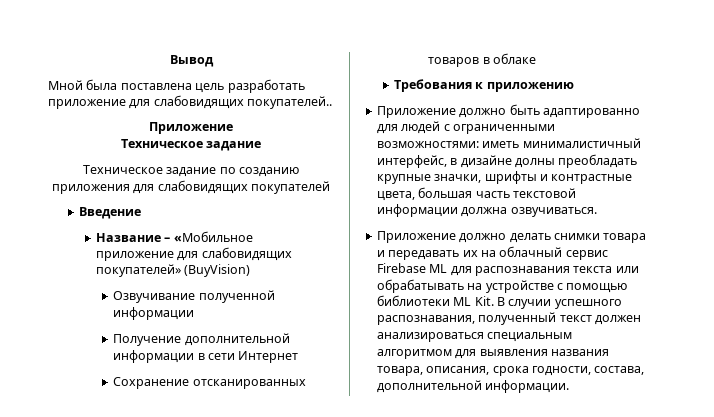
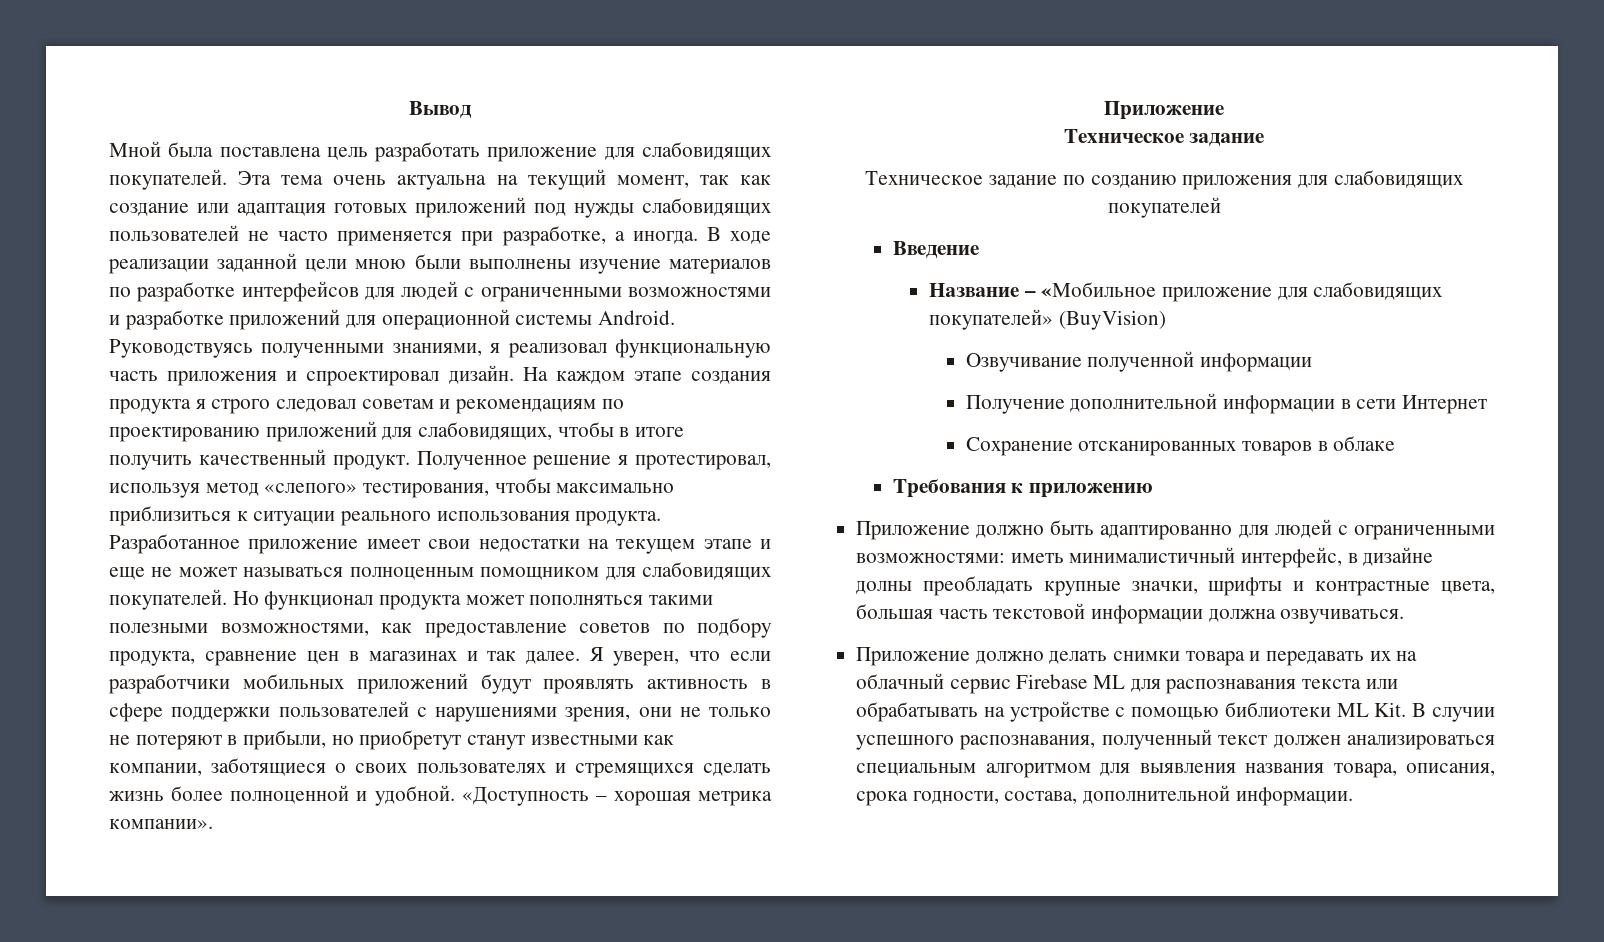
- Мной была поставлена цель разработать приложение для слабовидящих покупателей..
+ Мной была поставлена цель разработать приложение для слабовидящих покупателей. Эта тема очень актуальна на текущий момент, так как создание или адаптация готовых приложений под нужды слабовидящих пользователей не часто применяется при разработке, а иногда. В ходе реализации заданной цели мною были выполнены изучение материалов по разработке интерфейсов для людей с ограниченными возможностями и разработке приложений для операционной системы Android. Руководствуясь полученными знаниями, я реализовал функциональную часть приложения и спроектировал дизайн. На каждом этапе создания продукта я строго следовал советам и рекомендациям по проектированию приложений для слабовидящих, чтобы в итоге получить качественный продукт. Полученное решение я протестировал, используя метод «слепого» тестирования, чтобы максимально приблизиться к ситуации реального использования продукта. Разработанное приложение имеет свои недостатки на текущем этапе и еще не может называться полноценным помощником для слабовидящих покупателей. Но функционал продукта может пополняться такими полезными возможностями, как предоставление советов по подбору продукта, сравнение цен в магазинах и так далее. Я уверен, что если разработчики мобильных приложений будут проявлять активность в сфере поддержки пользователей с нарушениями зрения, они не только не потеряют в прибыли, но приобретут станут известными как компании, заботящиеся о своих пользователях и стремящихся сделать жизнь более полноценной и удобной. «Доступность – хорошая метрика компании».

